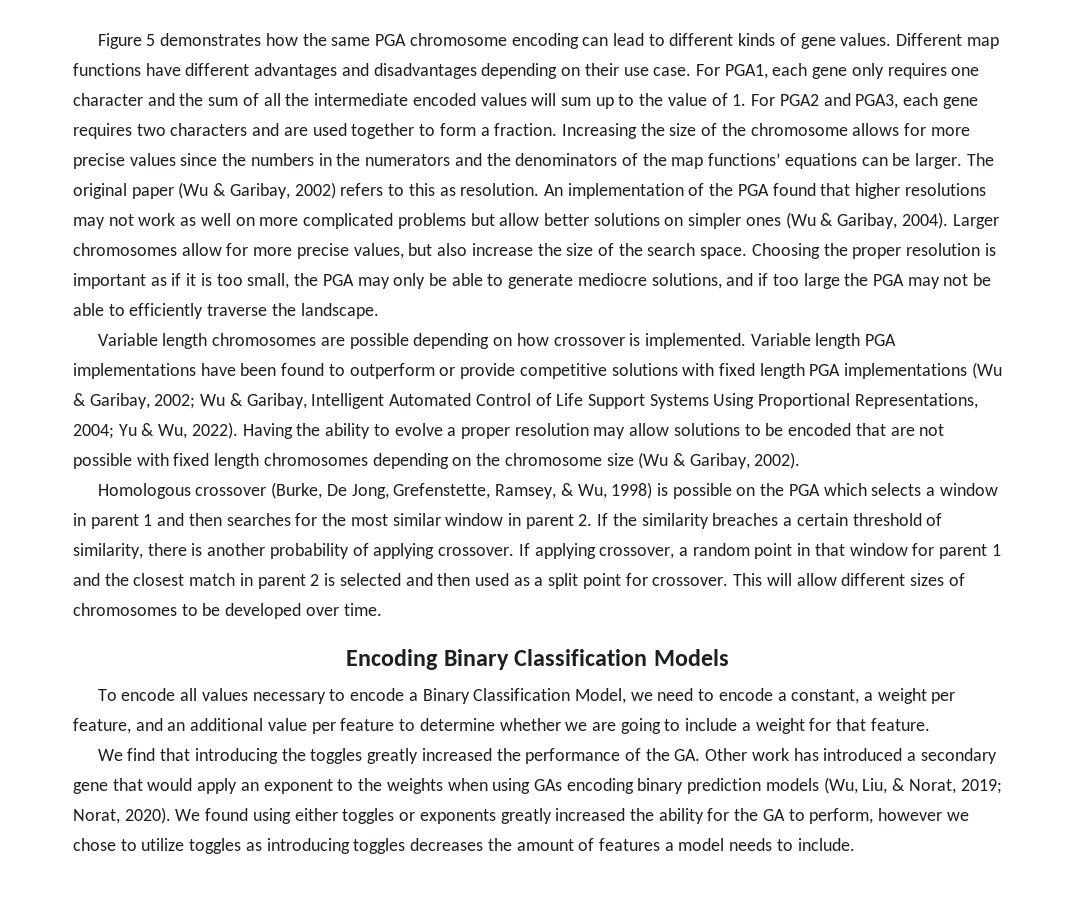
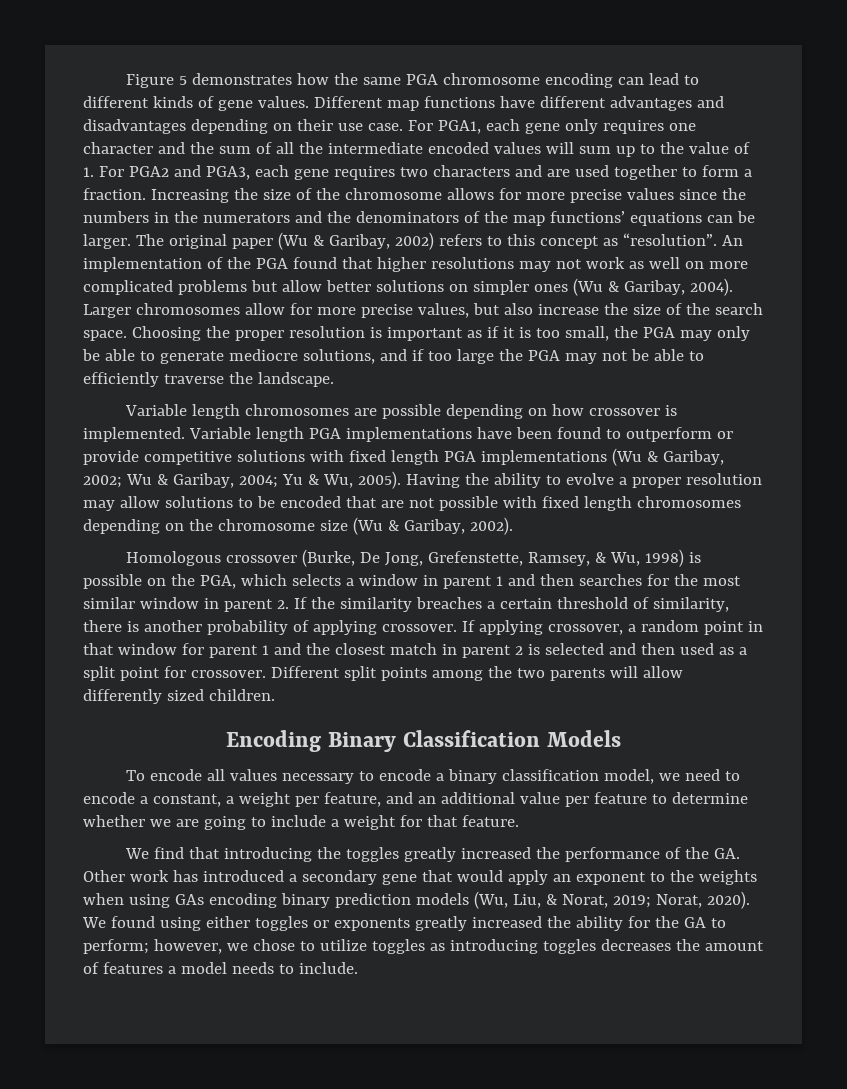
- The original paper (Wu & Garibay, 2002) refers to this as resolution.
+ The original paper (Wu & Garibay, 2002) refers to this concept as “resolution”.
- Variable length PGA implementations have been found to outperform or provide competitive solutions with fixed length PGA implementations (Wu & Garibay, 2002; Wu & Garibay, Intelligent Automated Control of Life Support Systems Using Proportional Representations, 2004; Yu & Wu, 2022).
+ Variable length PGA implementations have been found to outperform or provide competitive solutions with fixed length PGA implementations (Wu & Garibay, 2002; Wu & Garibay, 2004; Yu & Wu, 2005).
- Homologous crossover (Burke, De Jong, Grefenstette, Ramsey, & Wu, 1998) is possible on the PGA which selects a window in parent 1 and then searches for the most similar window in parent 2. If the similarity breaches a certain threshold of similarity, there is another probability of applying crossover.
+ Homologous crossover (Burke, De Jong, Grefenstette, Ramsey, & Wu, 1998) is possible on the PGA, which selects a window in parent 1 and then searches for the most similar window in parent 2. If the similarity breaches a certain threshold of similarity, there is another probability of applying crossover.
- This will allow different sizes of chromosomes to be developed over time.
+ Different split points among the two parents will allow differently sized children.
- To encode all values necessary to encode a Binary Classification Model, we need to encode a constant, a weight per feature, and an additional value per feature to determine whether we are going to include a weight for that feature.
+ To encode all values necessary to encode a binary classification model, we need to encode a constant, a weight per feature, and an additional value per feature to determine whether we are going to include a weight for that feature.
- We found using either toggles or exponents greatly increased the ability for the GA to perform, however we chose to utilize toggles as introducing toggles decreases the amount of features a model needs to include.
+ We found using either toggles or exponents greatly increased the ability for the GA to perform; however, we chose to utilize toggles as introducing toggles decreases the amount of features a model needs to include.

